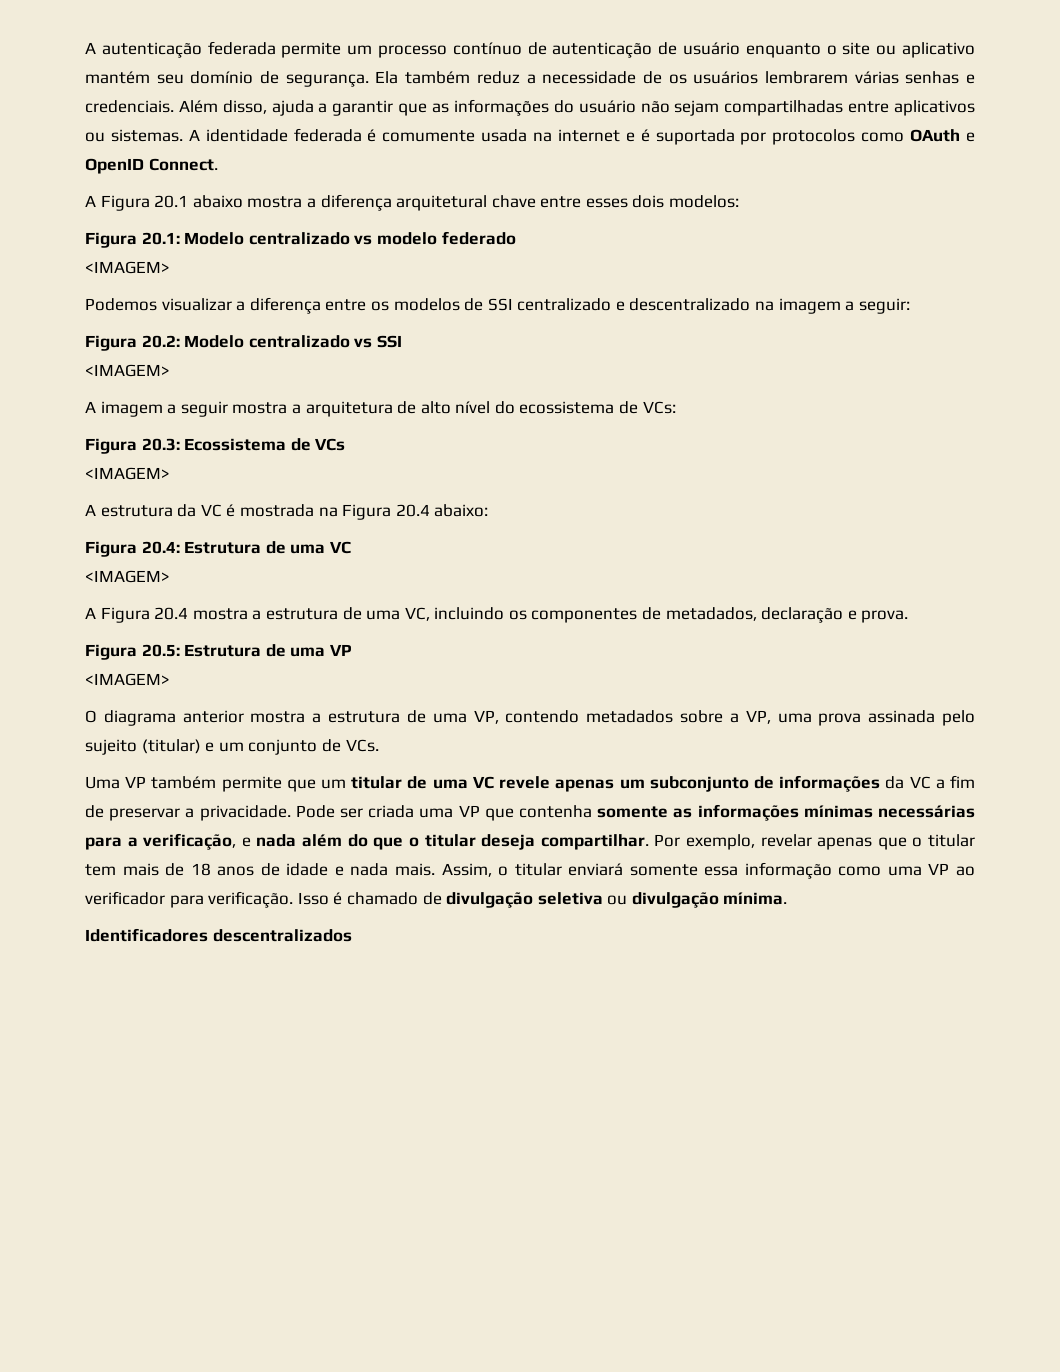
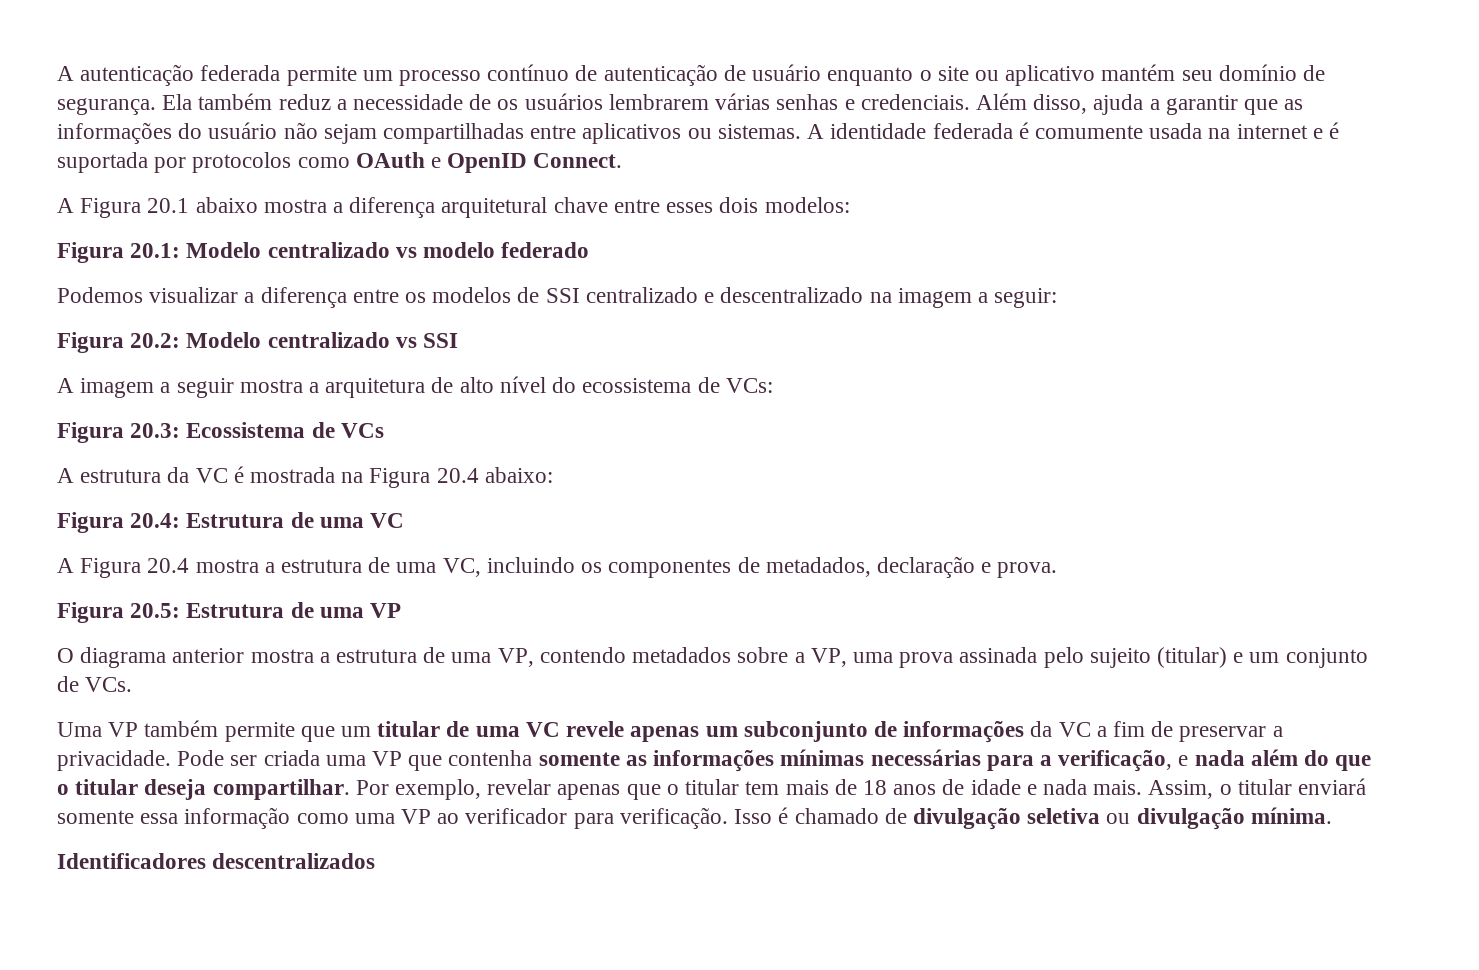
  Figura 20.1: Modelo centralizado vs modelo federado
- <IMAGEM>
  Figura 20.2: Modelo centralizado vs SSI
- <IMAGEM>
  Figura 20.3: Ecossistema de VCs
- <IMAGEM>
  Figura 20.4: Estrutura de uma VC
- <IMAGEM>
  Figura 20.5: Estrutura de uma VP
- <IMAGEM>

